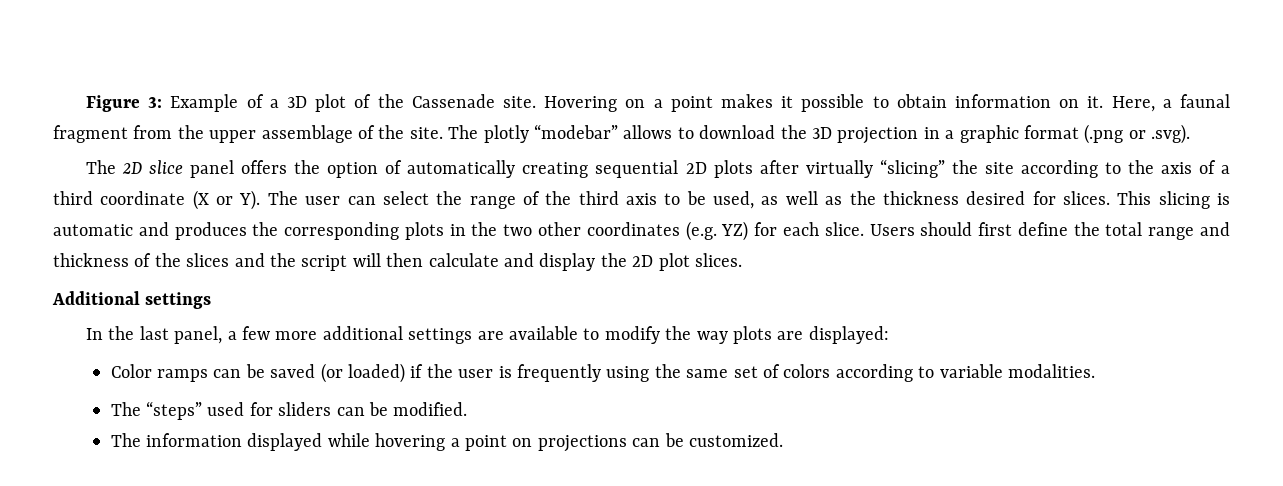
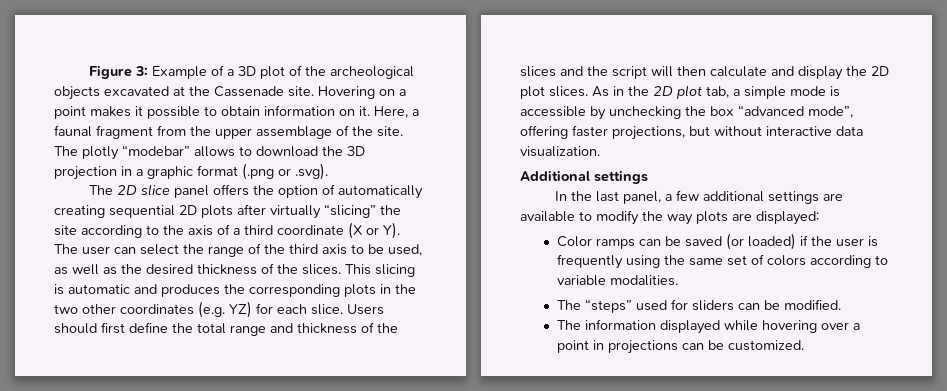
- Figure 3: Example of a 3D plot of the Cassenade site.
+ Figure 3: Example of a 3D plot of the archeological objects excavated at the Cassenade site.
- The 2D slice panel offers the option of automatically creating sequential 2D plots after virtually “slicing” the site according to the axis of a third coordinate (X or Y). The user can select the range of the third axis to be used, as well as the thickness desired for slices.
+ The 2D slice panel offers the option of automatically creating sequential 2D plots after virtually “slicing” the site according to the axis of a third coordinate (X or Y). The user can select the range of the third axis to be used, as well as the desired thickness of the slices.
+ As in the 2D plot tab, a simple mode is accessible by unchecking the box “advanced mode”, offering faster projections, but without interactive data visualization.
- In the last panel, a few more additional settings are available to modify the way plots are displayed:
+ In the last panel, a few additional settings are available to modify the way plots are displayed:
- The information displayed while hovering a point on projections can be customized.
+ The information displayed while hovering over a point in projections can be customized.

